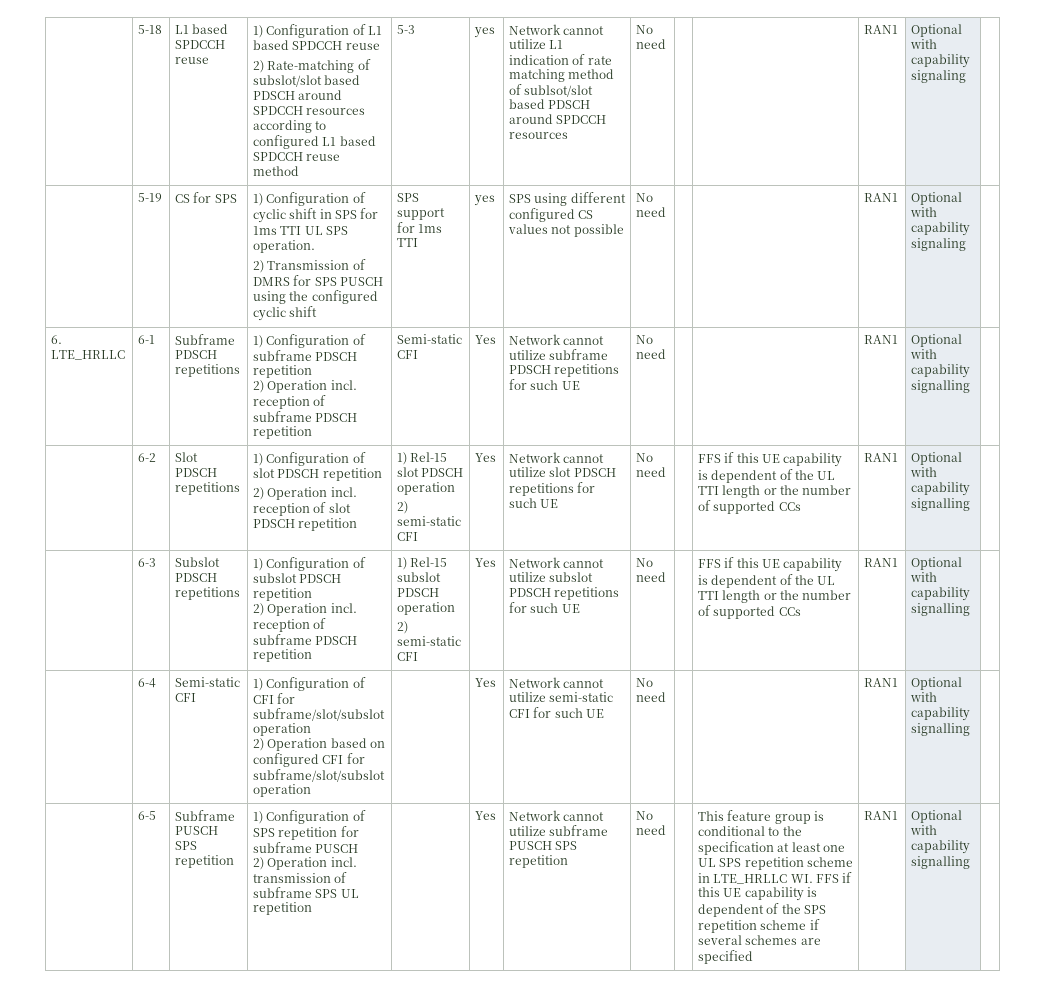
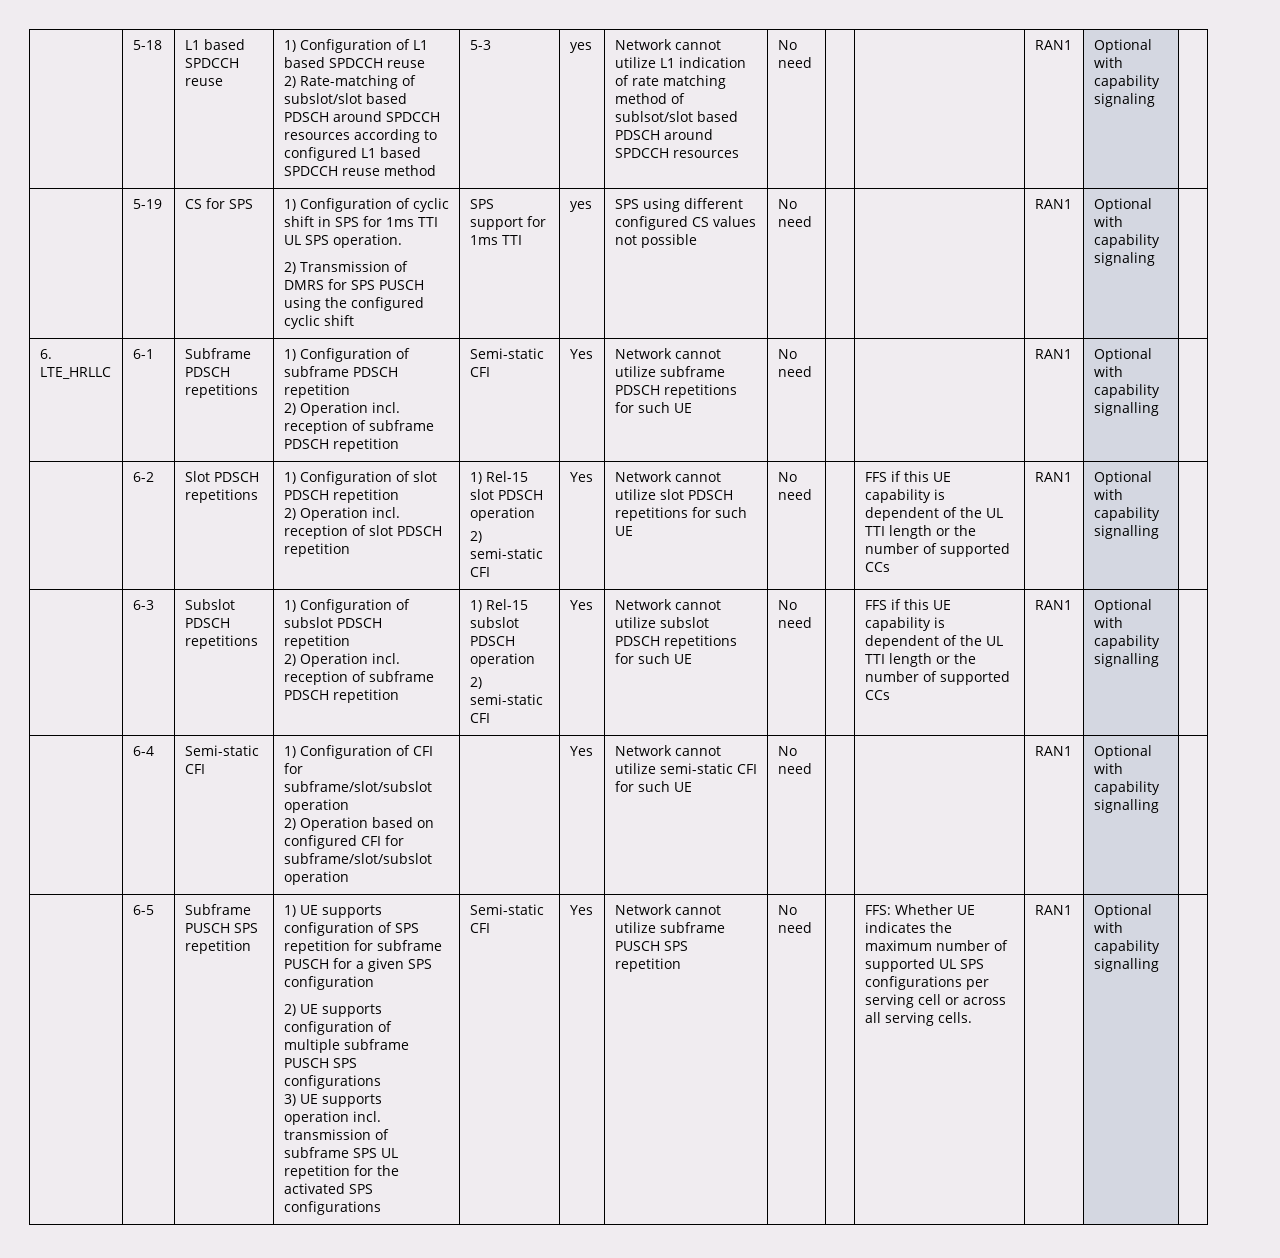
- 1) Configuration of SPS repetition for subframe PUSCH
- 2) Operation incl. transmission of subframe SPS UL repetition
+ 1) UE supports configuration of SPS repetition for subframe PUSCH for a given SPS configuration
+ 2) UE supports configuration of multiple subframe PUSCH SPS configurations
+ 3) UE supports operation incl. transmission of subframe SPS UL repetition for the activated SPS configurations | Semi-static CFI
- This feature group is conditional to the specification at least one UL SPS repetition scheme in LTE_HRLLC WI. FFS if this UE capability is dependent of the SPS repetition scheme if several schemes are specified
+ FFS: Whether UE indicates the maximum number of supported UL SPS configurations per serving cell or across all serving cells.

